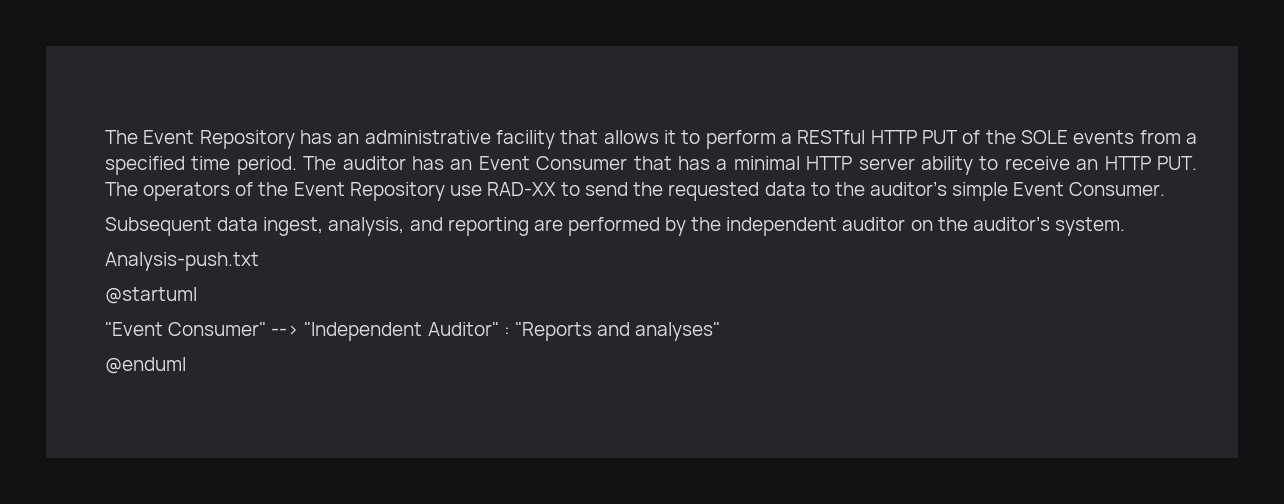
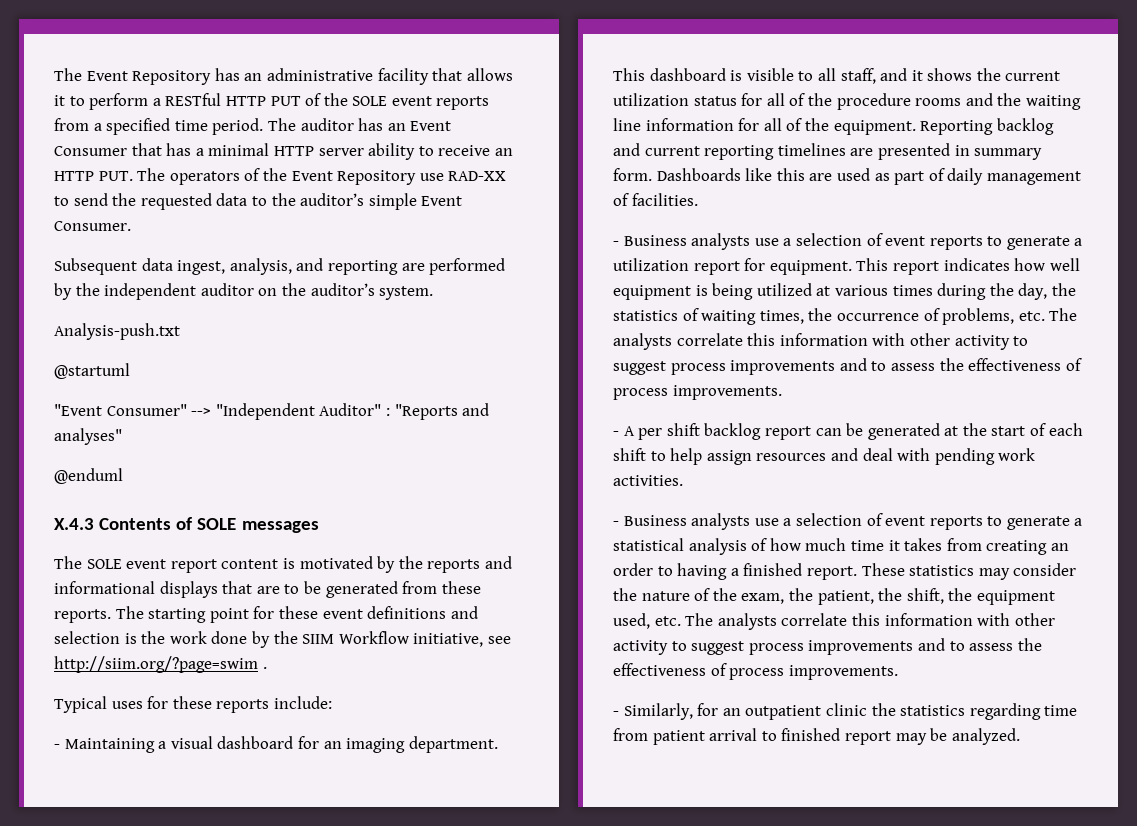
- The Event Repository has an administrative facility that allows it to perform a RESTful HTTP PUT of the SOLE events from a specified time period.
+ The Event Repository has an administrative facility that allows it to perform a RESTful HTTP PUT of the SOLE event reports from a specified time period.
+ X.4.3 Contents of SOLE messages
+ The SOLE event report content is motivated by the reports and informational displays that are to be generated from these reports. The starting point for these event definitions and selection is the work done by the SIIM Workflow initiative, see http://siim.org/?page=swim .
+ Typical uses for these reports include:
+ - Maintaining a visual dashboard for an imaging department. This dashboard is visible to all staff, and it shows the current utilization status for all of the procedure rooms and the waiting line information for all of the equipment. Reporting backlog and current reporting timelines are presented in summary form. Dashboards like this are used as part of daily management of facilities.
+ - Business analysts use a selection of event reports to generate a utilization report for equipment. This report indicates how well equipment is being utilized at various times during the day, the statistics of waiting times, the occurrence of problems, etc. The analysts correlate this information with other activity to suggest process improvements and to assess the effectiveness of process improvements.
+ - A per shift backlog report can be generated at the start of each shift to help assign resources and deal with pending work activities.
+ - Business analysts use a selection of event reports to generate a statistical analysis of how much time it takes from creating an order to having a finished report. These statistics may consider the nature of the exam, the patient, the shift, the equipment used, etc. The analysts correlate this information with other activity to suggest process improvements and to assess the effectiveness of process improvements.
+ - Similarly, for an outpatient clinic the statistics regarding time from patient arrival to finished report may be analyzed.

